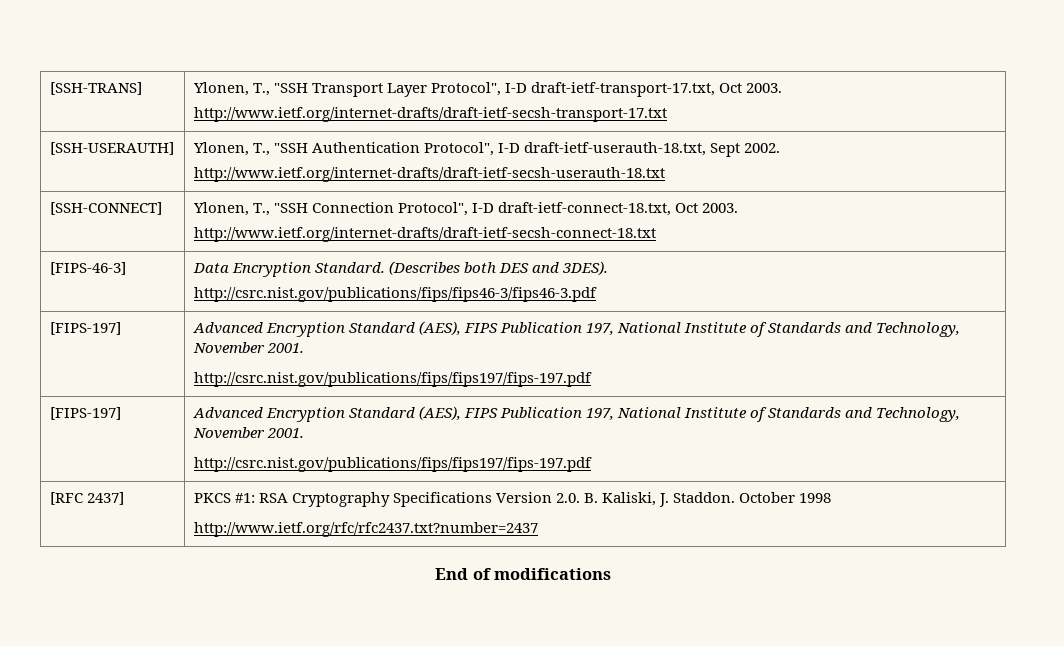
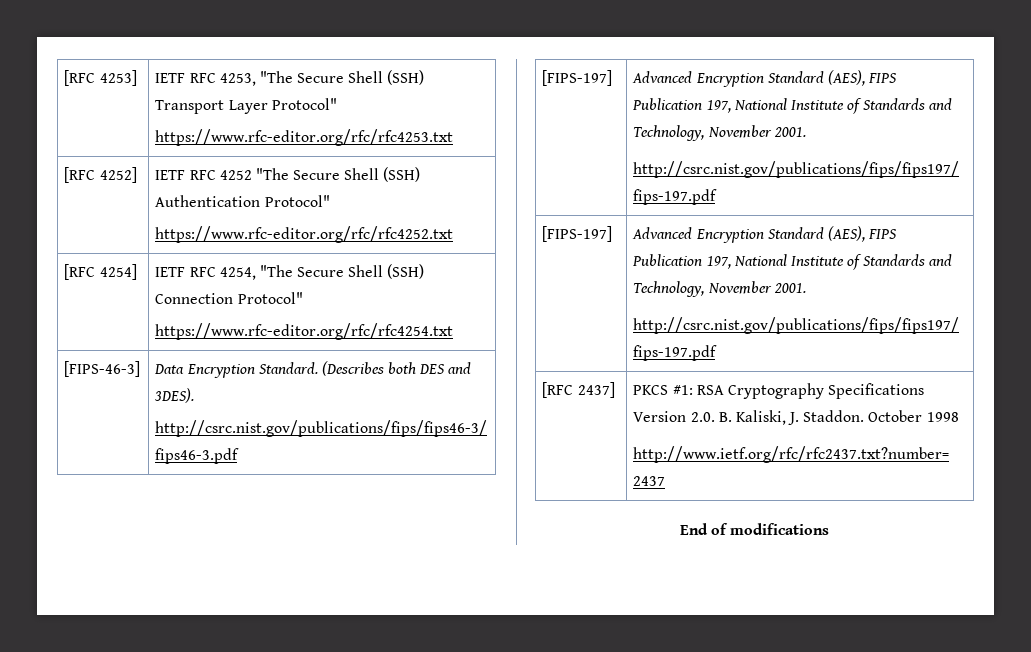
- [SSH-TRANS] | Ylonen, T., "SSH Transport Layer Protocol", I-D draft-ietf-transport-17.txt, Oct 2003.
- http://www.ietf.org/internet-drafts/draft-ietf-secsh-transport-17.txt
- [SSH-USERAUTH] | Ylonen, T., "SSH Authentication Protocol", I-D draft-ietf-userauth-18.txt, Sept 2002.
- http://www.ietf.org/internet-drafts/draft-ietf-secsh-userauth-18.txt
- [SSH-CONNECT] | Ylonen, T., "SSH Connection Protocol", I-D draft-ietf-connect-18.txt, Oct 2003.
- http://www.ietf.org/internet-drafts/draft-ietf-secsh-connect-18.txt
+ [RFC 4253] | IETF RFC 4253, "The Secure Shell (SSH) Transport Layer Protocol"
+ https://www.rfc-editor.org/rfc/rfc4253.txt
+ [RFC 4252] | IETF RFC 4252 "The Secure Shell (SSH) Authentication Protocol"
+ https://www.rfc-editor.org/rfc/rfc4252.txt
+ [RFC 4254] | IETF RFC 4254, "The Secure Shell (SSH) Connection Protocol"
+ https://www.rfc-editor.org/rfc/rfc4254.txt

